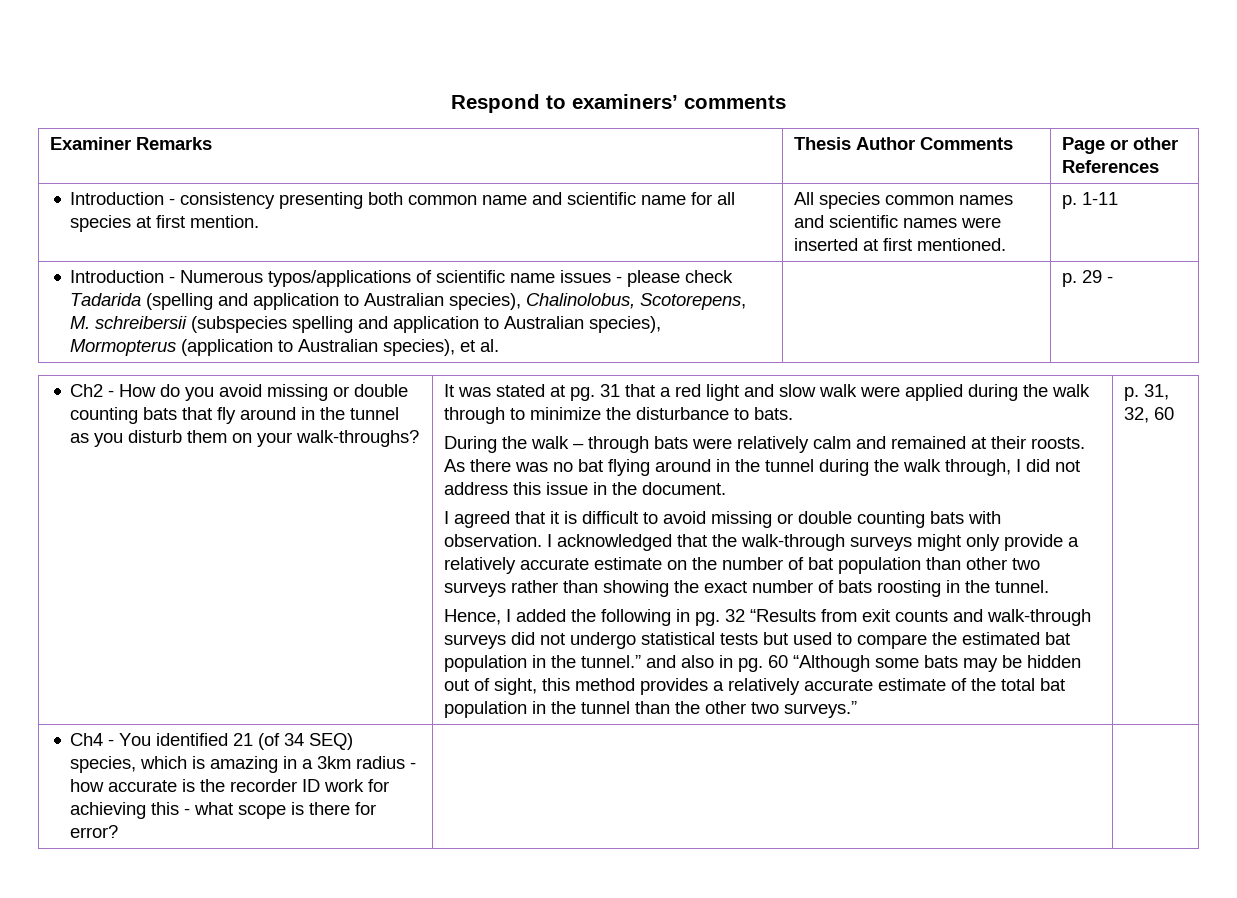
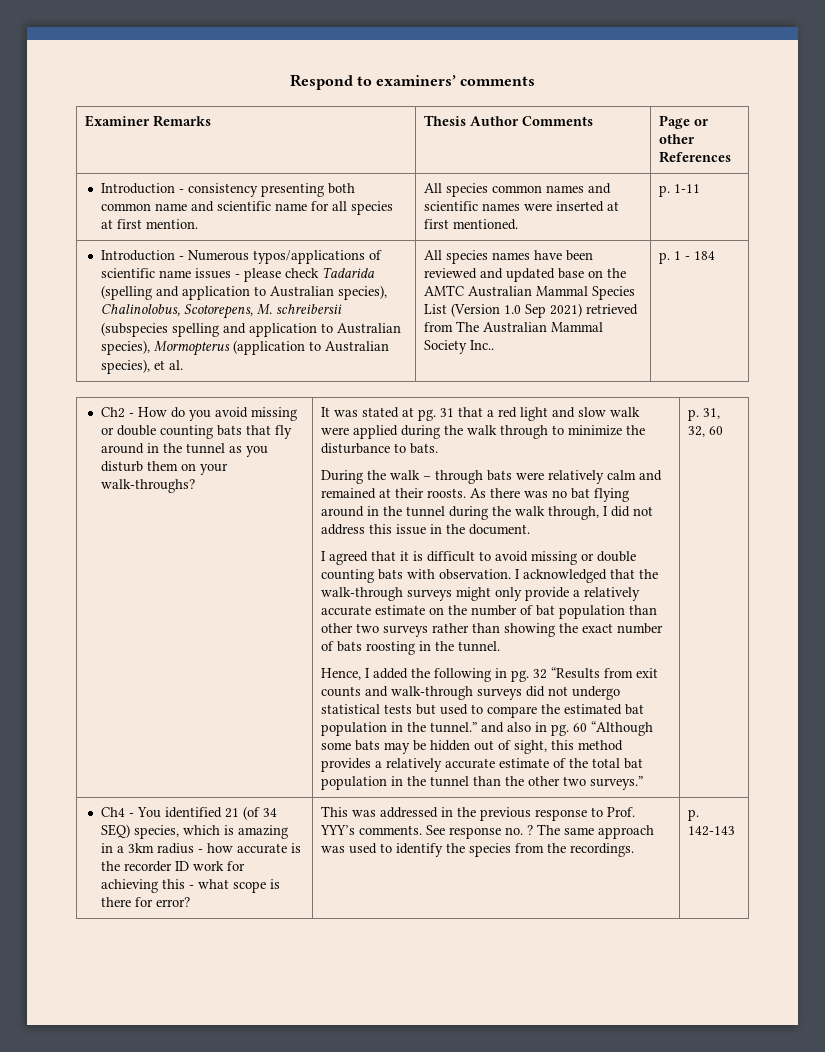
- p. 29 -
+ All species names have been reviewed and updated base on the AMTC Australian Mammal Species List (Version 1.0 Sep 2021) retrieved from The Australian Mammal Society Inc.. | p. 1 - 184
+ This was addressed in the previous response to Prof. YYY’s comments. See response no. ? The same approach was used to identify the species from the recordings. | p. 142-143

